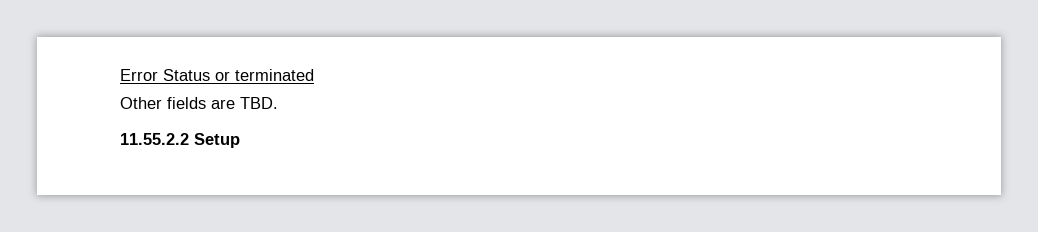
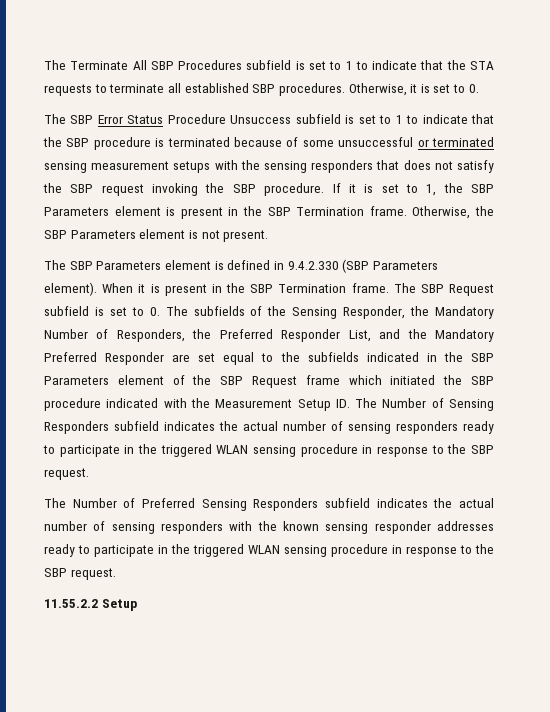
- Error Status or terminated
- Other fields are TBD.
+ The Terminate All SBP Procedures subfield is set to 1 to indicate that the STA requests to terminate all established SBP procedures. Otherwise, it is set to 0.
+ The SBP Error Status Procedure Unsuccess subfield is set to 1 to indicate that the SBP procedure is terminated because of some unsuccessful or terminated sensing measurement setups with the sensing responders that does not satisfy the SBP request invoking the SBP procedure. If it is set to 1, the SBP Parameters element is present in the SBP Termination frame. Otherwise, the SBP Parameters element is not present.
+ The SBP Parameters element is defined in 9.4.2.330 (SBP Parameters element). When it is present in the SBP Termination frame. The SBP Request subfield is set to 0. The subfields of the Sensing Responder, the Mandatory Number of Responders, the Preferred Responder List, and the Mandatory Preferred Responder are set equal to the subfields indicated in the SBP Parameters element of the SBP Request frame which initiated the SBP procedure indicated with the Measurement Setup ID. The Number of Sensing Responders subfield indicates the actual number of sensing responders ready to participate in the triggered WLAN sensing procedure in response to the SBP request.
+ The Number of Preferred Sensing Responders subfield indicates the actual number of sensing responders with the known sensing responder addresses ready to participate in the triggered WLAN sensing procedure in response to the SBP request.

